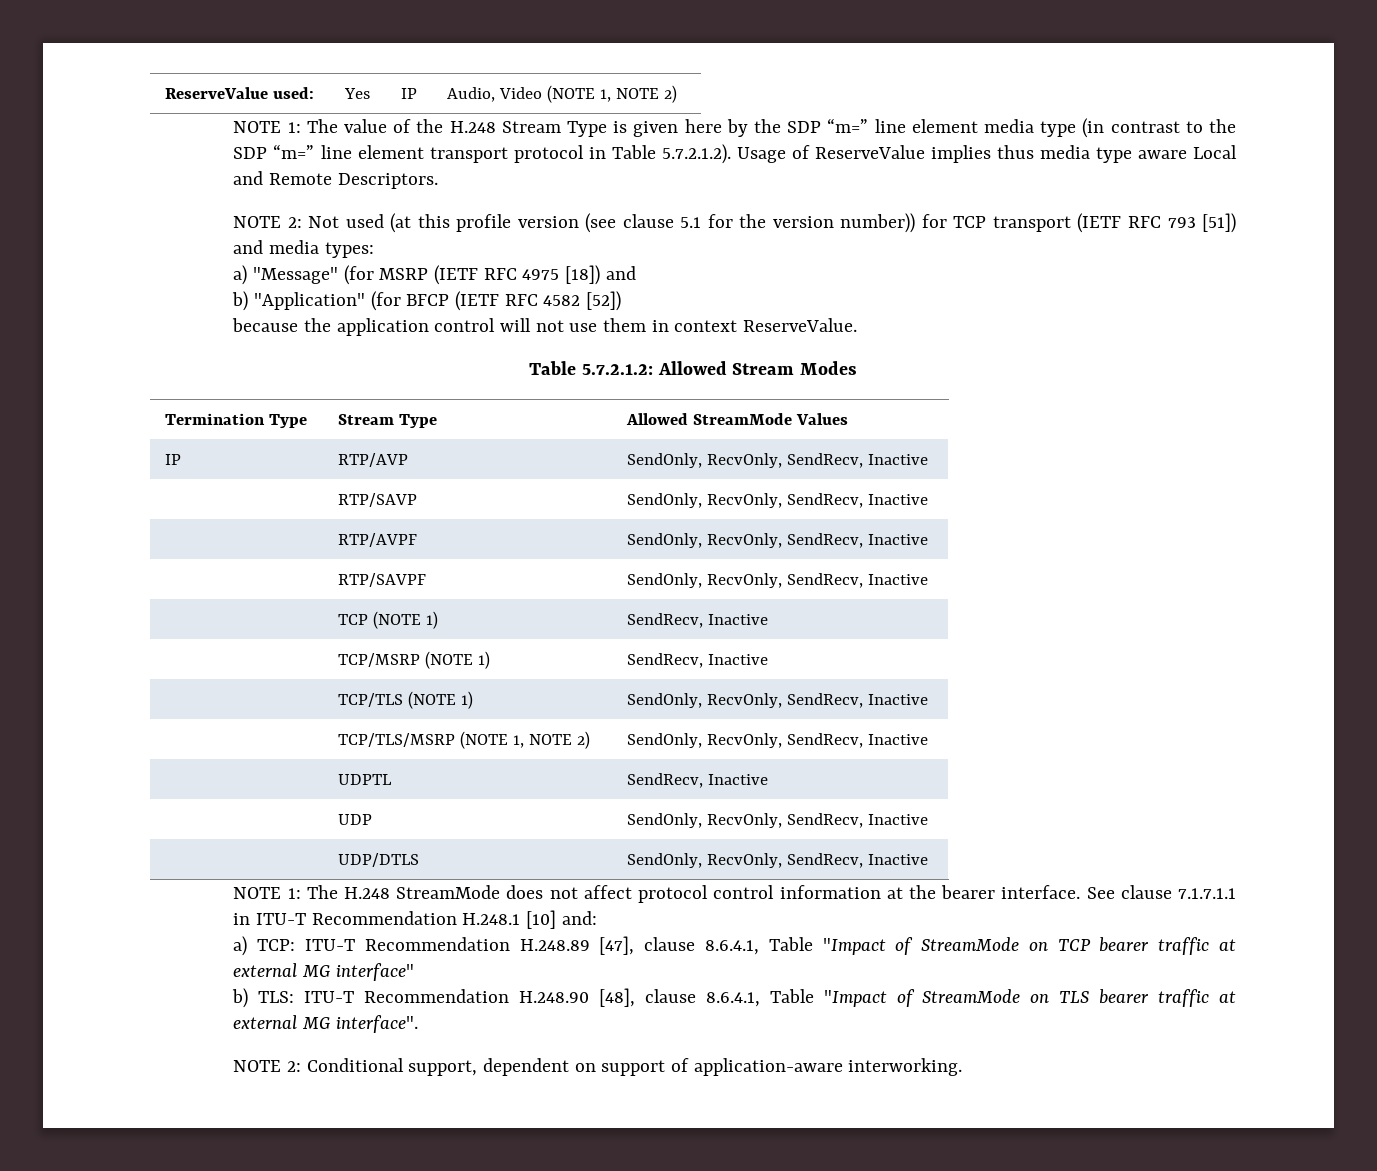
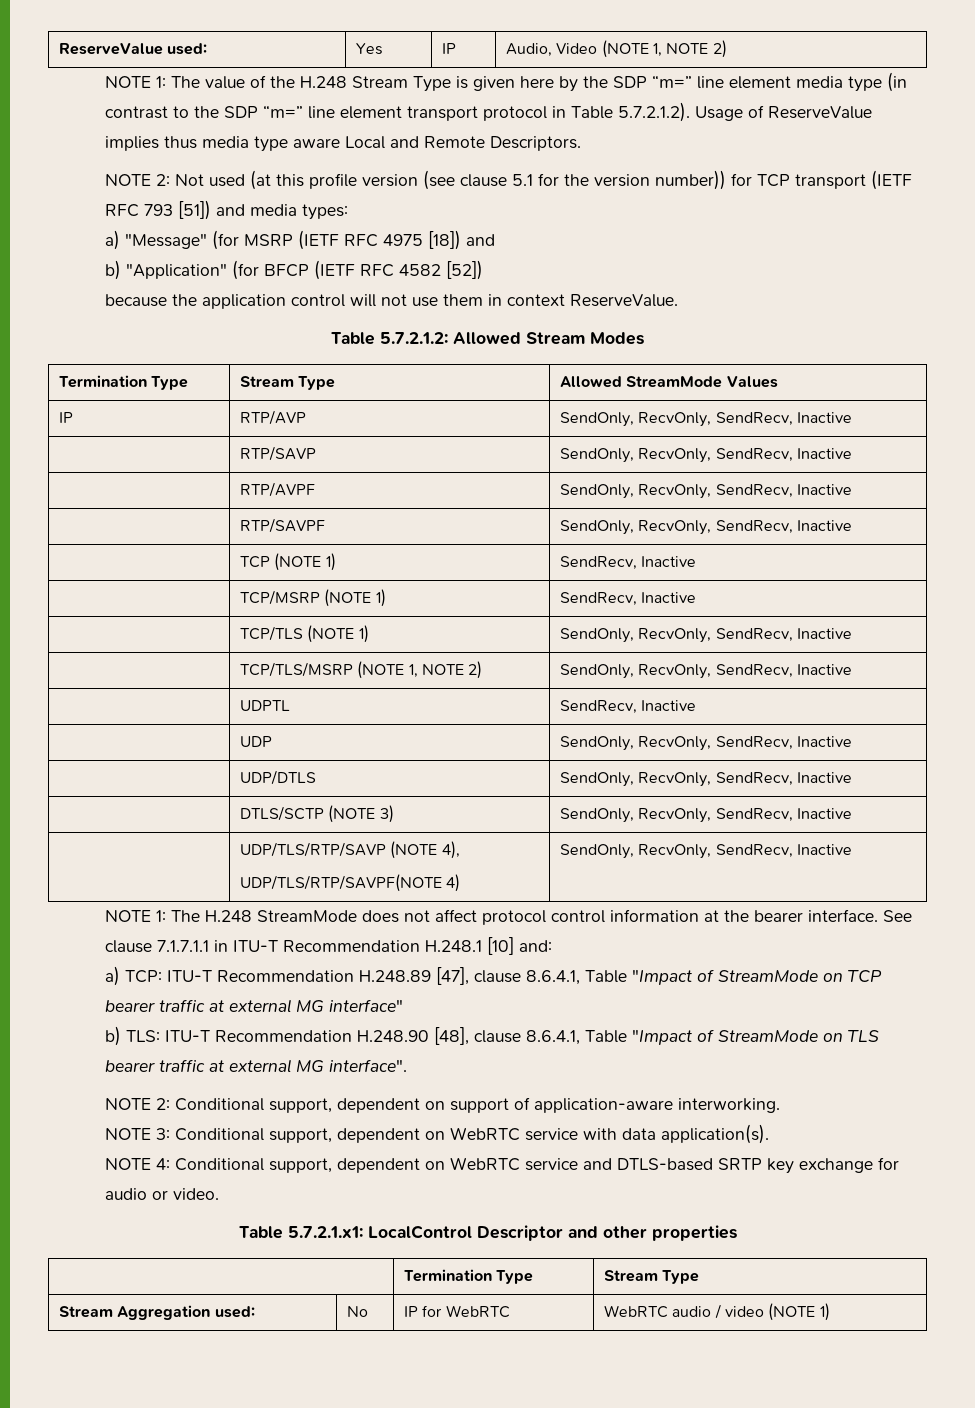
+ | DTLS/SCTP (NOTE 3) | SendOnly, RecvOnly, SendRecv, Inactive
+ | UDP/TLS/RTP/SAVP (NOTE 4),
+ UDP/TLS/RTP/SAVPF(NOTE 4) | SendOnly, RecvOnly, SendRecv, Inactive
+ NOTE 3: Conditional support, dependent on WebRTC service with data application(s).
+ NOTE 4: Conditional support, dependent on WebRTC service and DTLS-based SRTP key exchange for audio or video.
+ Table 5.7.2.1.x1: LocalControl Descriptor and other properties
+ | Termination Type | Stream Type
+ Stream Aggregation used: | No | IP for WebRTC | WebRTC audio / video (NOTE 1)

